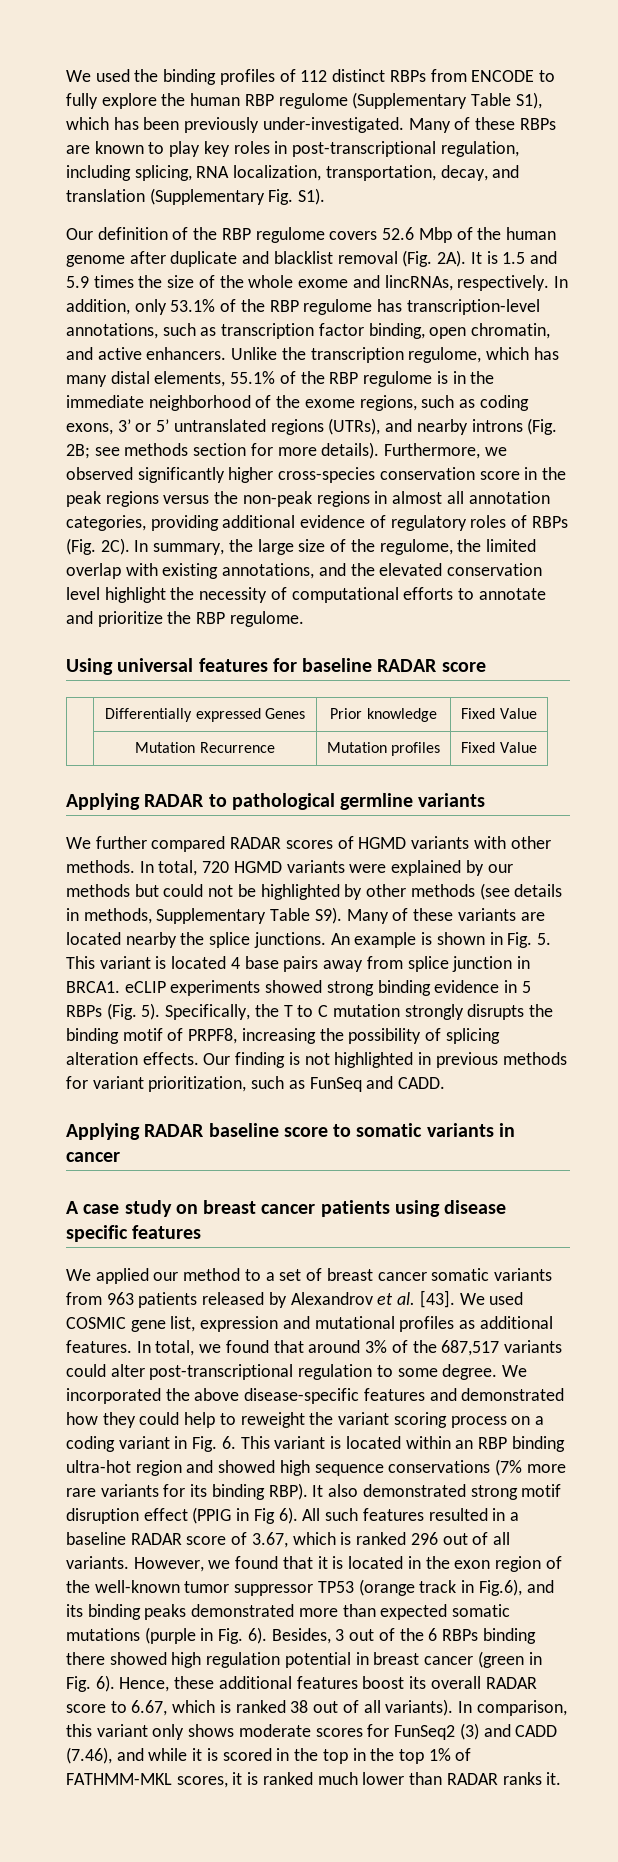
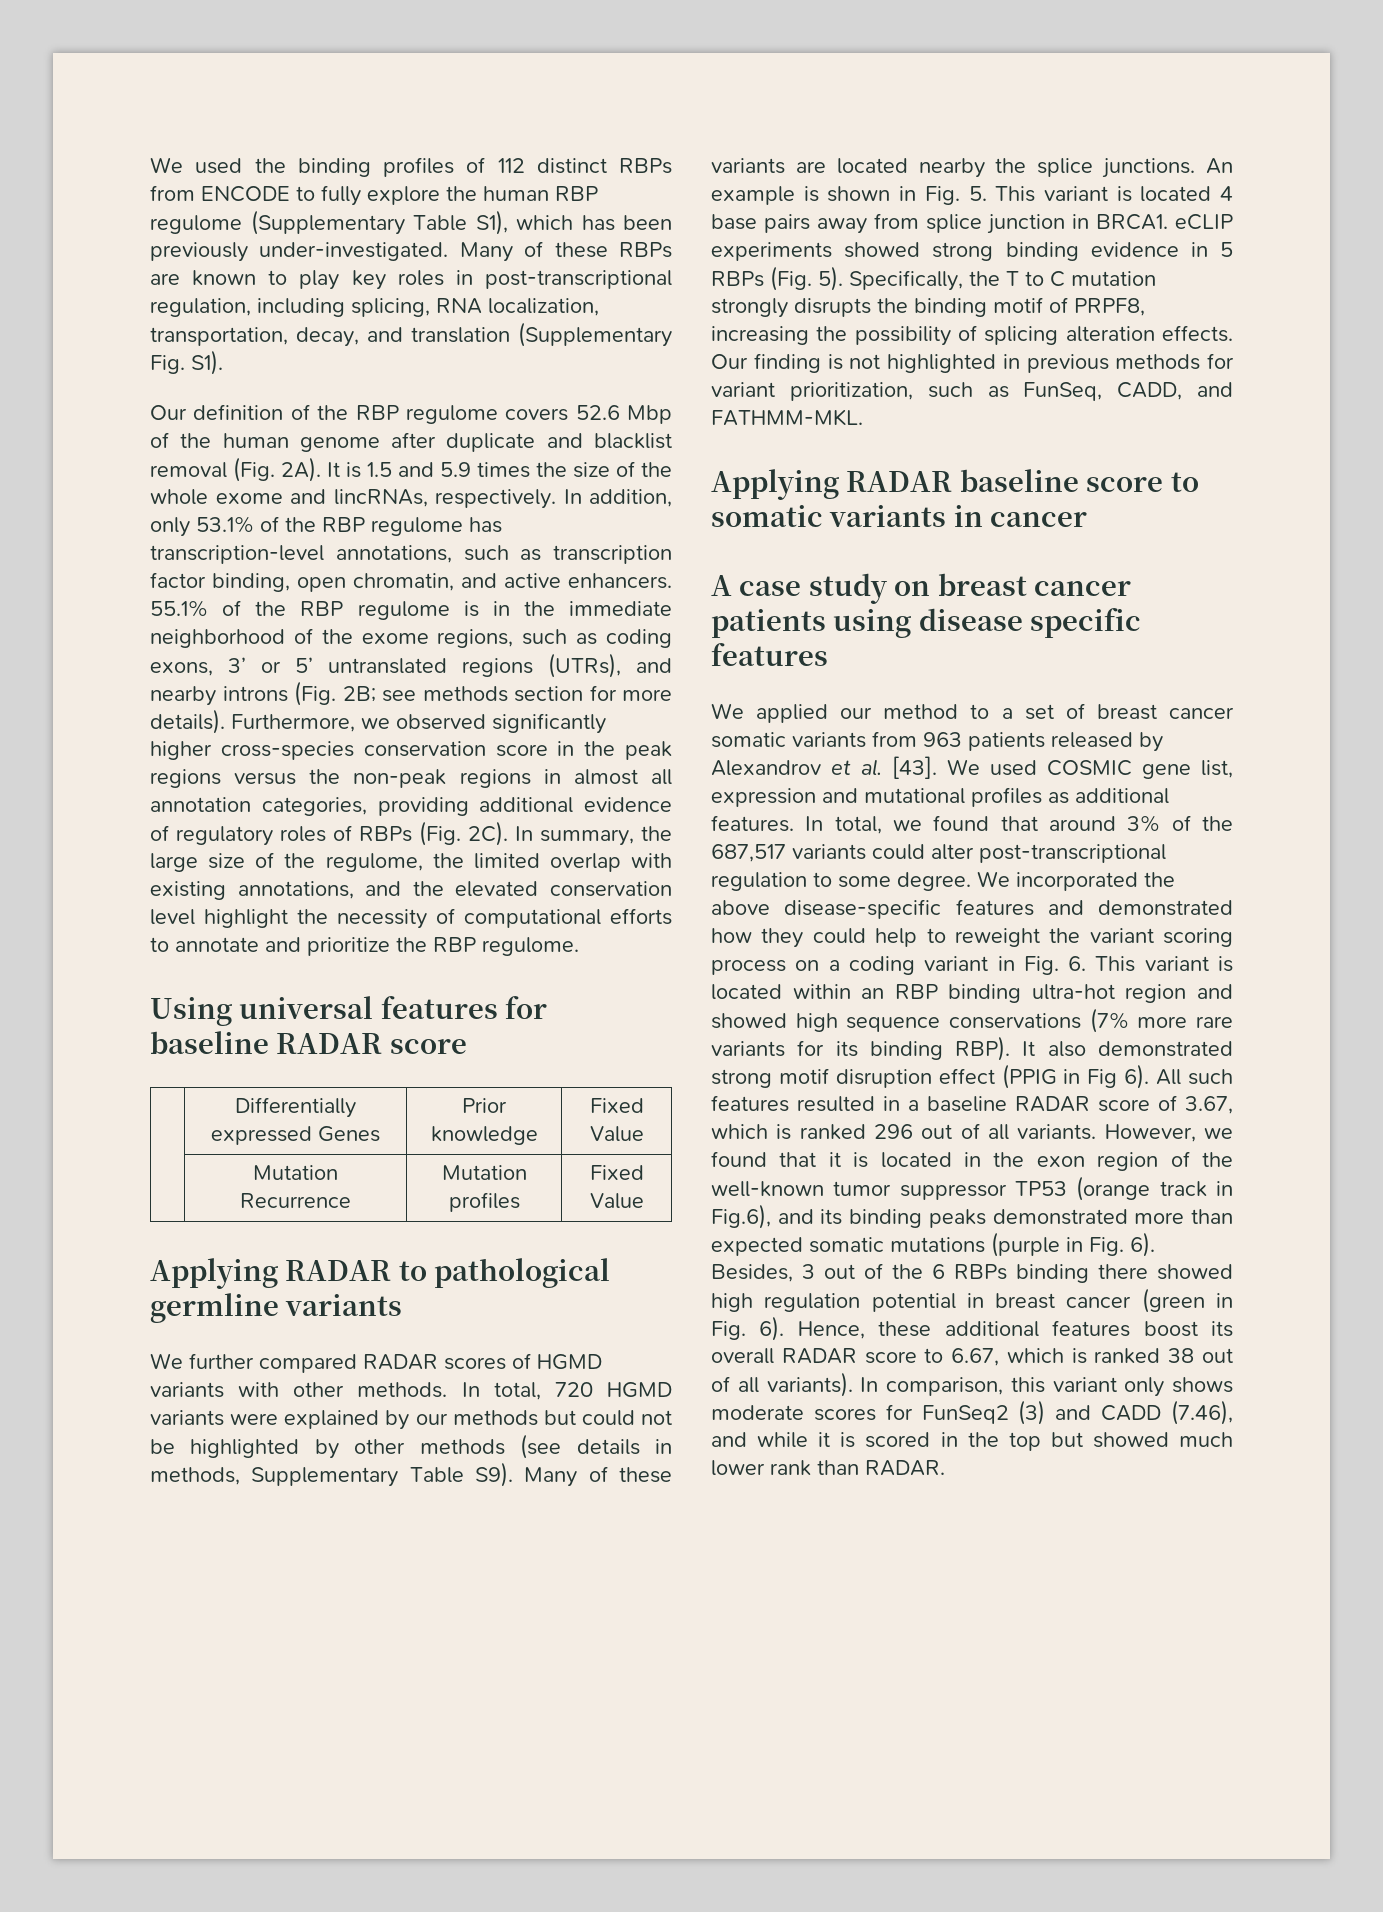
- Unlike the transcription regulome, which has many distal elements, 55.1% of the RBP regulome is in the immediate neighborhood of the exome regions, such as coding exons, 3’ or 5’ untranslated regions (UTRs), and nearby introns (Fig. 2B; see methods section for more details).
+ 55.1% of the RBP regulome is in the immediate neighborhood of the exome regions, such as coding exons, 3’ or 5’ untranslated regions (UTRs), and nearby introns (Fig. 2B; see methods section for more details).
- Our finding is not highlighted in previous methods for variant prioritization, such as FunSeq and CADD.
+ Our finding is not highlighted in previous methods for variant prioritization, such as FunSeq, CADD, and FATHMM-MKL.
- In comparison, this variant only shows moderate scores for FunSeq2 (3) and CADD (7.46), and while it is scored in the top in the top 1% of FATHMM-MKL scores, it is ranked much lower than RADAR ranks it.
+ In comparison, this variant only shows moderate scores for FunSeq2 (3) and CADD (7.46), and while it is scored in the top but showed much lower rank than RADAR.

